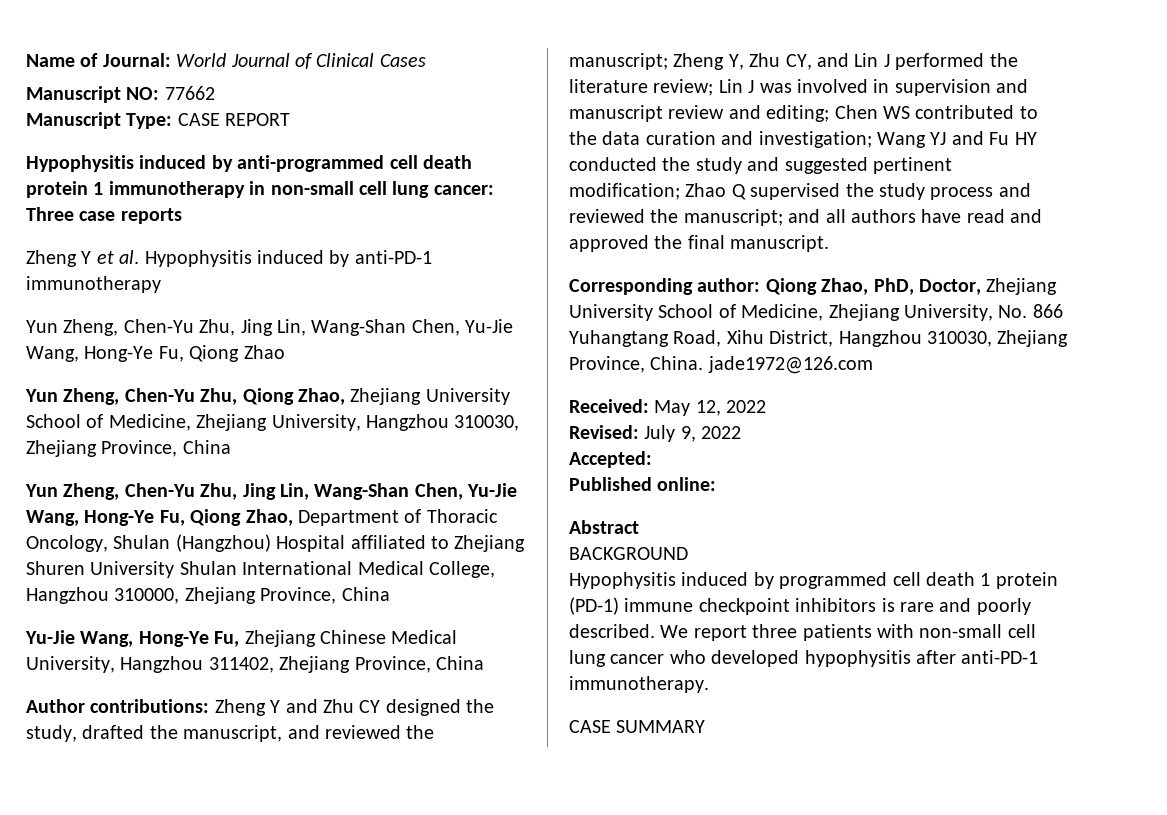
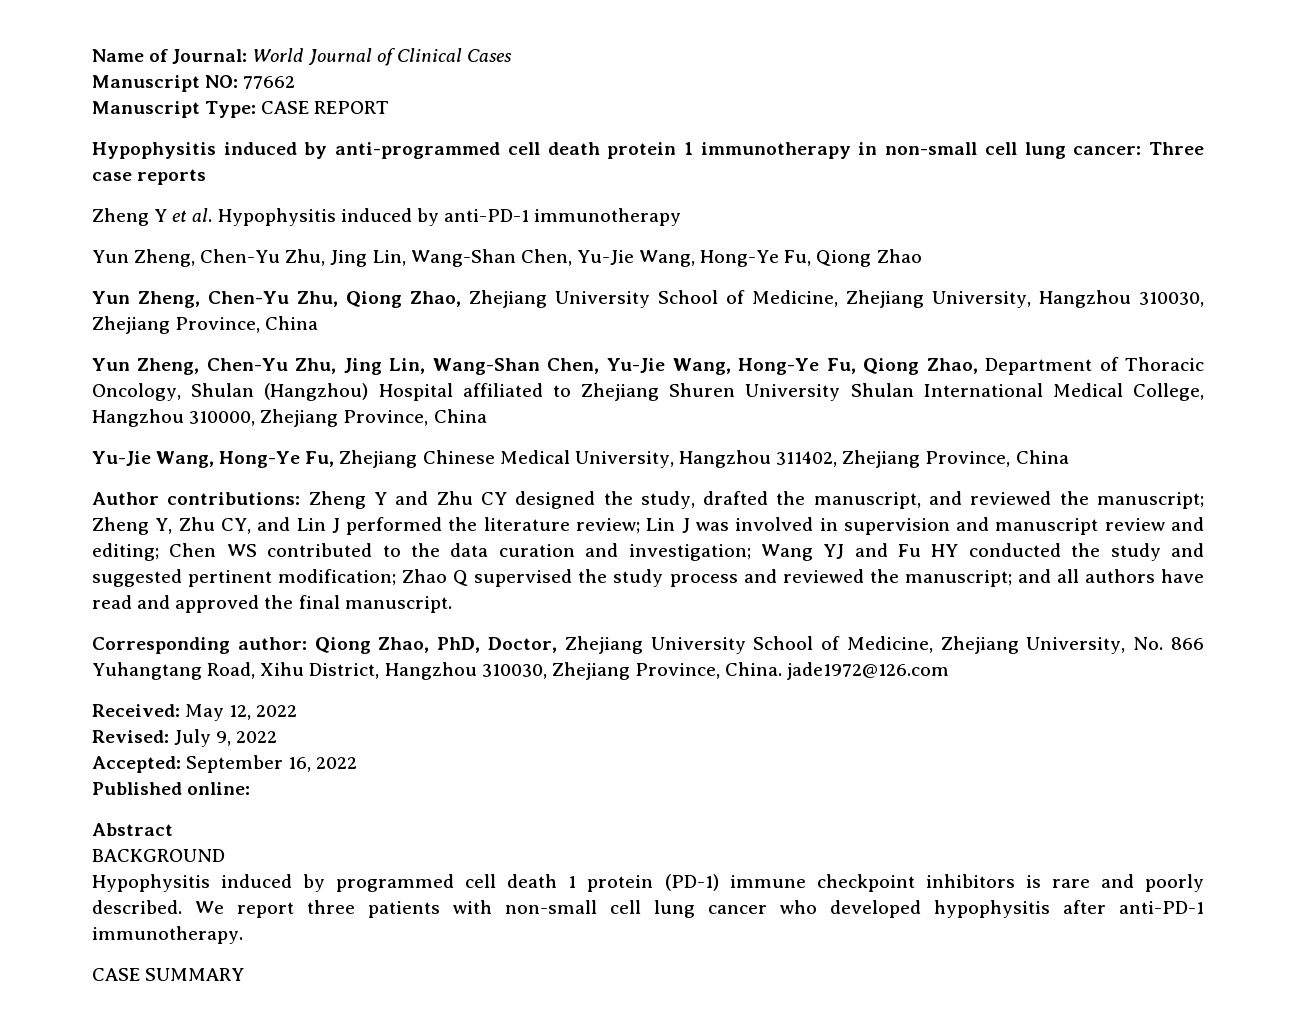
- Accepted:
+ Accepted: September 16, 2022

